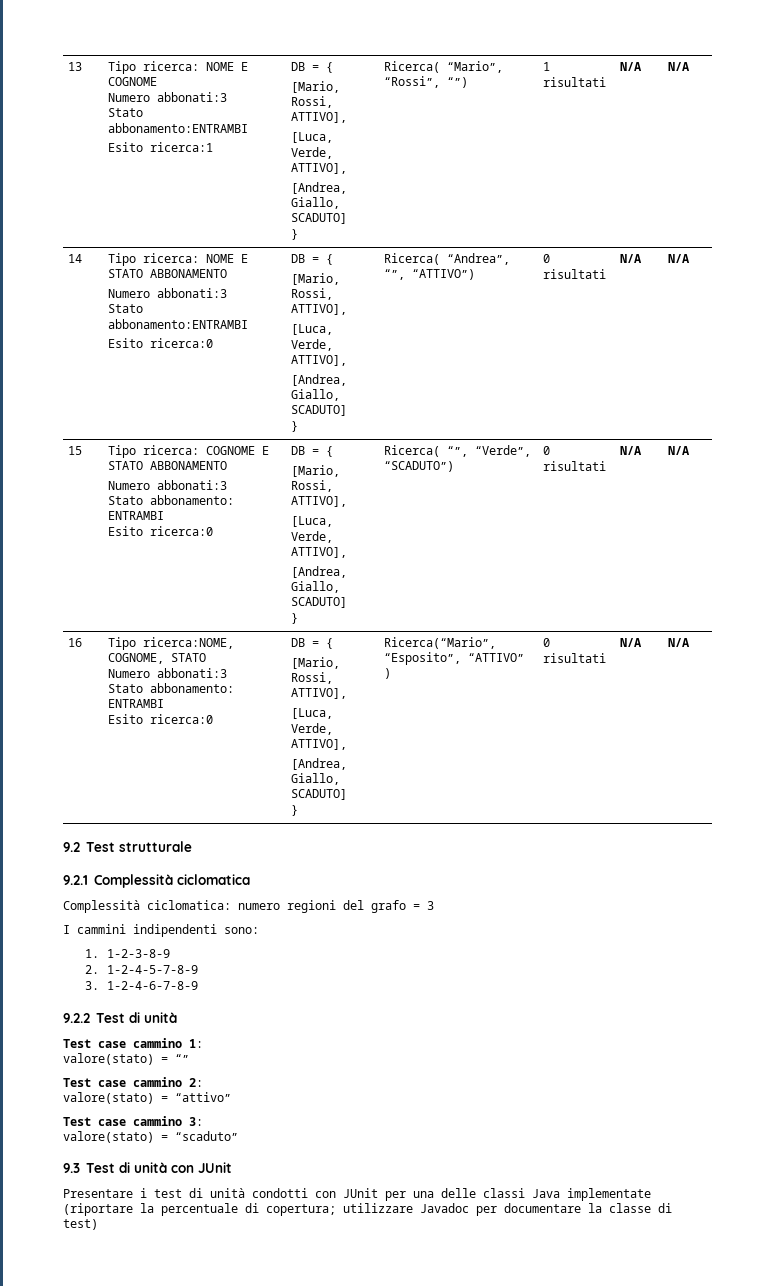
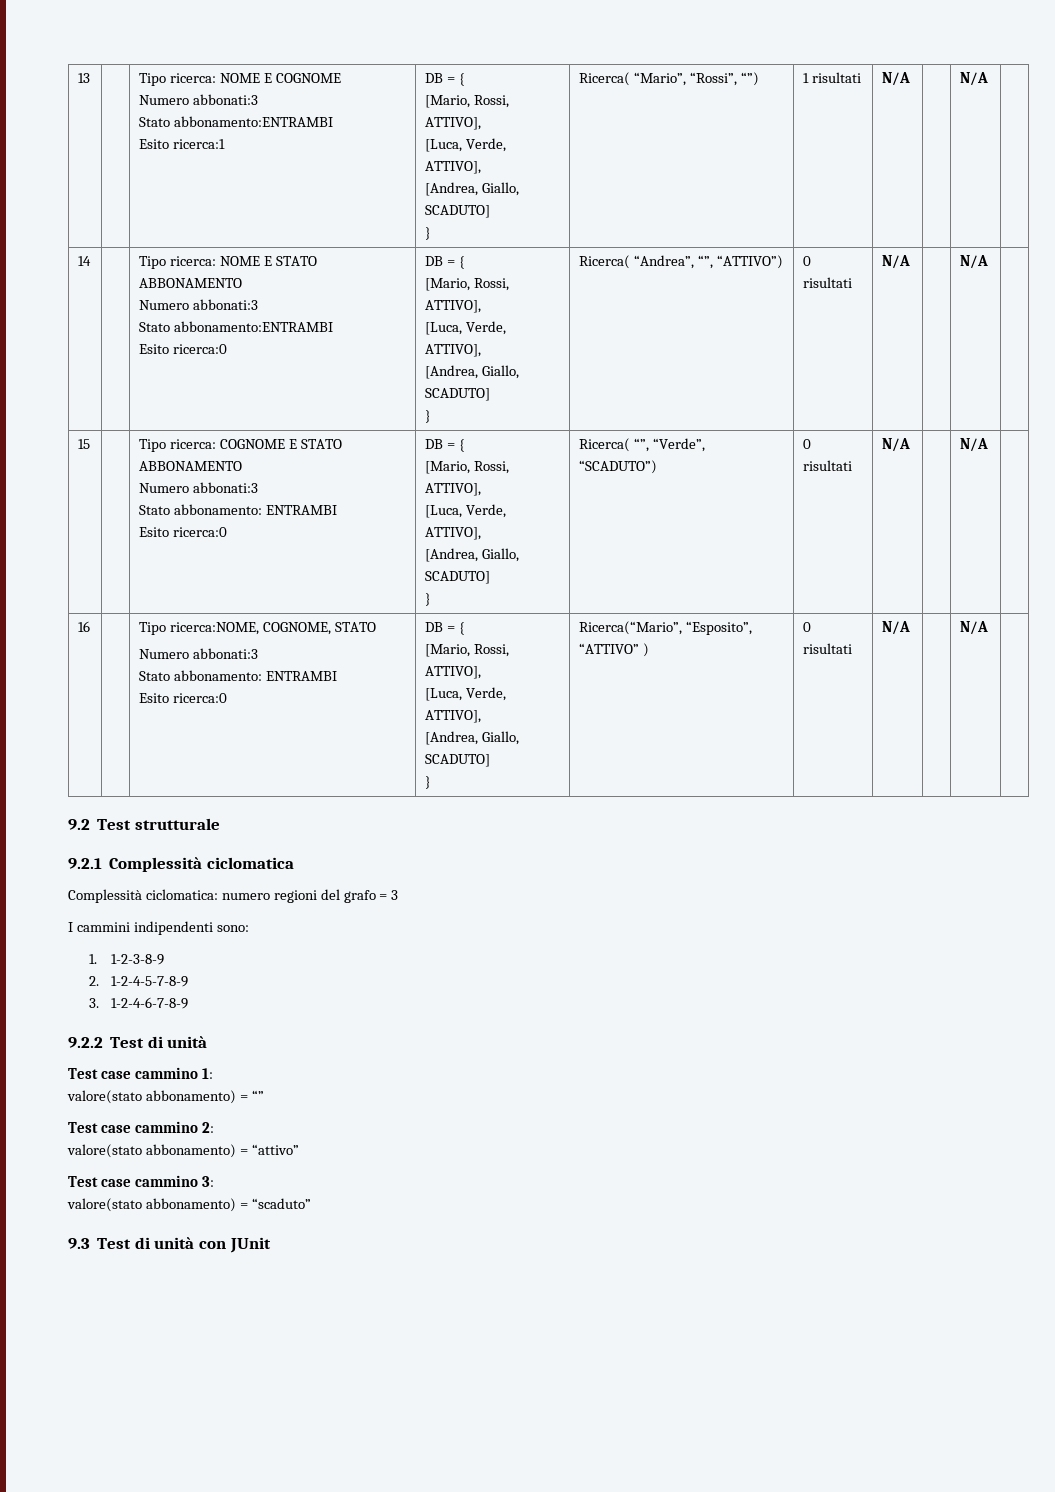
- valore(stato) = “”
+ valore(stato abbonamento) = “”
- valore(stato) = “attivo”
+ valore(stato abbonamento) = “attivo”
- valore(stato) = “scaduto”
+ valore(stato abbonamento) = “scaduto”
- Presentare i test di unità condotti con JUnit per una delle classi Java implementate (riportare la percentuale di copertura; utilizzare Javadoc per documentare la classe di test)

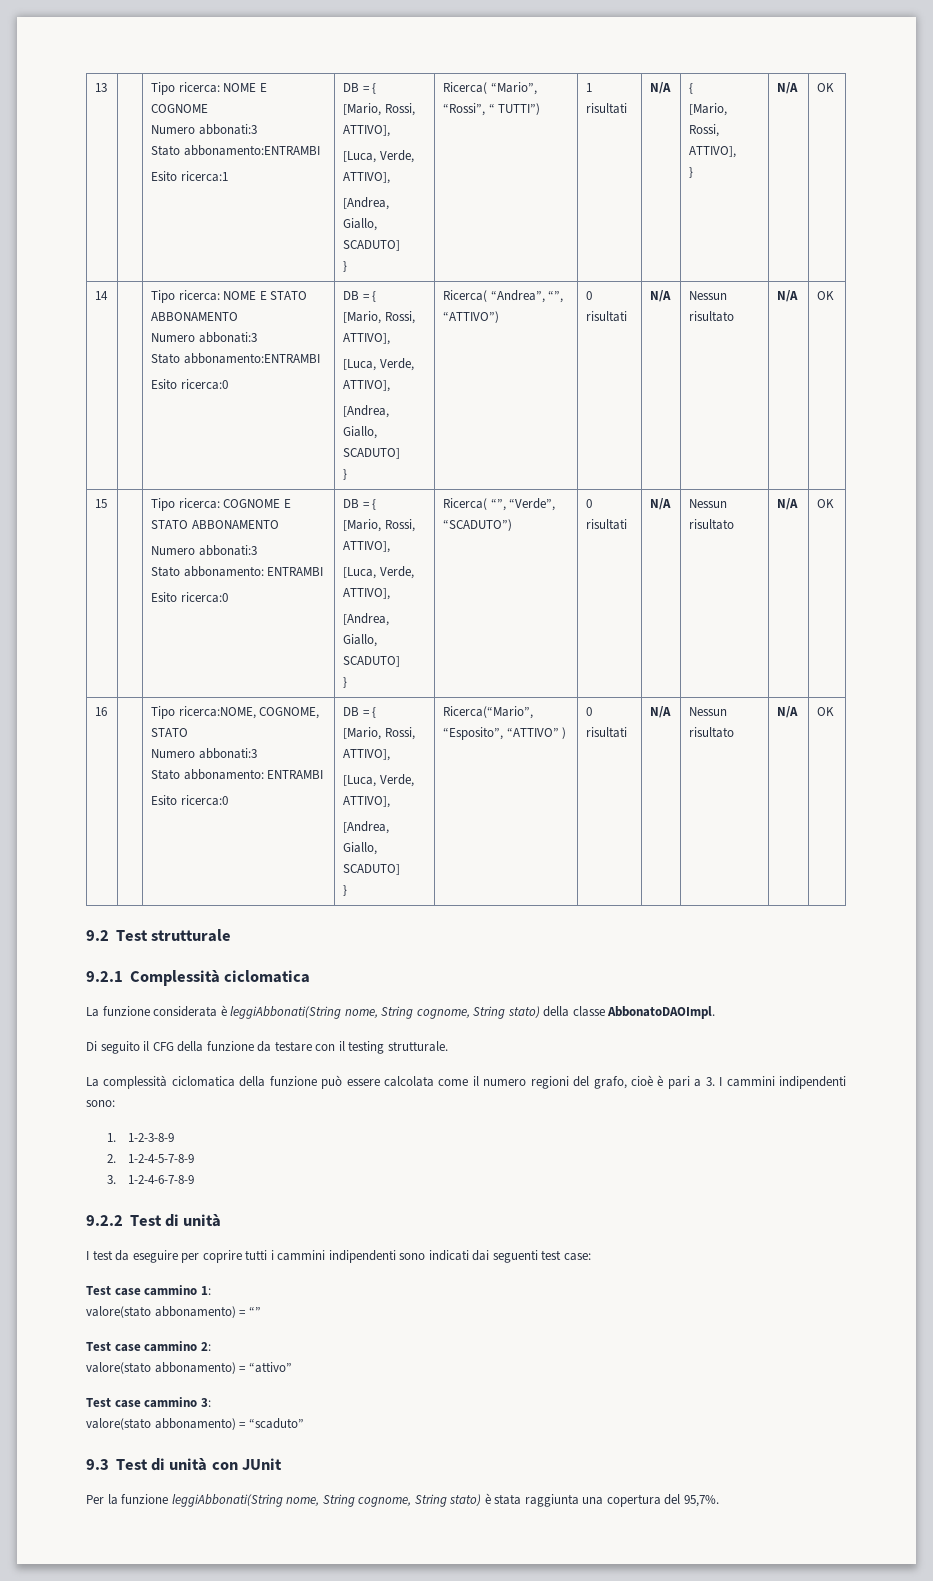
  13 | | Tipo ricerca: NOME E COGNOME
  Numero abbonati:3
  Stato abbonamento:ENTRAMBI
  Esito ricerca:1 | DB = {
  [Mario, Rossi, ATTIVO],
  [Luca, Verde, ATTIVO],
  [Andrea, Giallo, SCADUTO]
- } | Ricerca( “Mario”, “Rossi”, “”) | 1 risultati | N/A | | N/A |
+ } | Ricerca( “Mario”, “Rossi”, “ TUTTI”) | 1 risultati | N/A | {
+ [Mario, Rossi, ATTIVO],
+ } | N/A | OK
  14 | | Tipo ricerca: NOME E STATO ABBONAMENTO
  Numero abbonati:3
  Stato abbonamento:ENTRAMBI
  Esito ricerca:0 | DB = {
  [Mario, Rossi, ATTIVO],
  [Luca, Verde, ATTIVO],
  [Andrea, Giallo, SCADUTO]
- } | Ricerca( “Andrea”, “”, “ATTIVO”) | 0 risultati | N/A | | N/A |
+ } | Ricerca( “Andrea”, “”, “ATTIVO”) | 0 risultati | N/A | Nessun risultato | N/A | OK
  15 | | Tipo ricerca: COGNOME E STATO ABBONAMENTO
  Numero abbonati:3
  Stato abbonamento: ENTRAMBI
  Esito ricerca:0 | DB = {
  [Mario, Rossi, ATTIVO],
  [Luca, Verde, ATTIVO],
  [Andrea, Giallo, SCADUTO]
- } | Ricerca( “”, “Verde”, “SCADUTO”) | 0 risultati | N/A | | N/A |
+ } | Ricerca( “”, “Verde”, “SCADUTO”) | 0 risultati | N/A | Nessun risultato | N/A | OK
  16 | | Tipo ricerca:NOME, COGNOME, STATO
  Numero abbonati:3
  Stato abbonamento: ENTRAMBI
  Esito ricerca:0 | DB = {
  [Mario, Rossi, ATTIVO],
  [Luca, Verde, ATTIVO],
  [Andrea, Giallo, SCADUTO]
- } | Ricerca(“Mario”, “Esposito”, “ATTIVO” ) | 0 risultati | N/A | | N/A |
+ } | Ricerca(“Mario”, “Esposito”, “ATTIVO” ) | 0 risultati | N/A | Nessun risultato | N/A | OK
- Complessità ciclomatica: numero regioni del grafo = 3
- I cammini indipendenti sono:
+ La funzione considerata è leggiAbbonati(String nome, String cognome, String stato) della classe AbbonatoDAOImpl.
+ Di seguito il CFG della funzione da testare con il testing strutturale.
+ La complessità ciclomatica della funzione può essere calcolata come il numero regioni del grafo, cioè è pari a 3. I cammini indipendenti sono:
+ I test da eseguire per coprire tutti i cammini indipendenti sono indicati dai seguenti test case:
+ Per la funzione leggiAbbonati(String nome, String cognome, String stato) è stata raggiunta una copertura del 95,7%.

